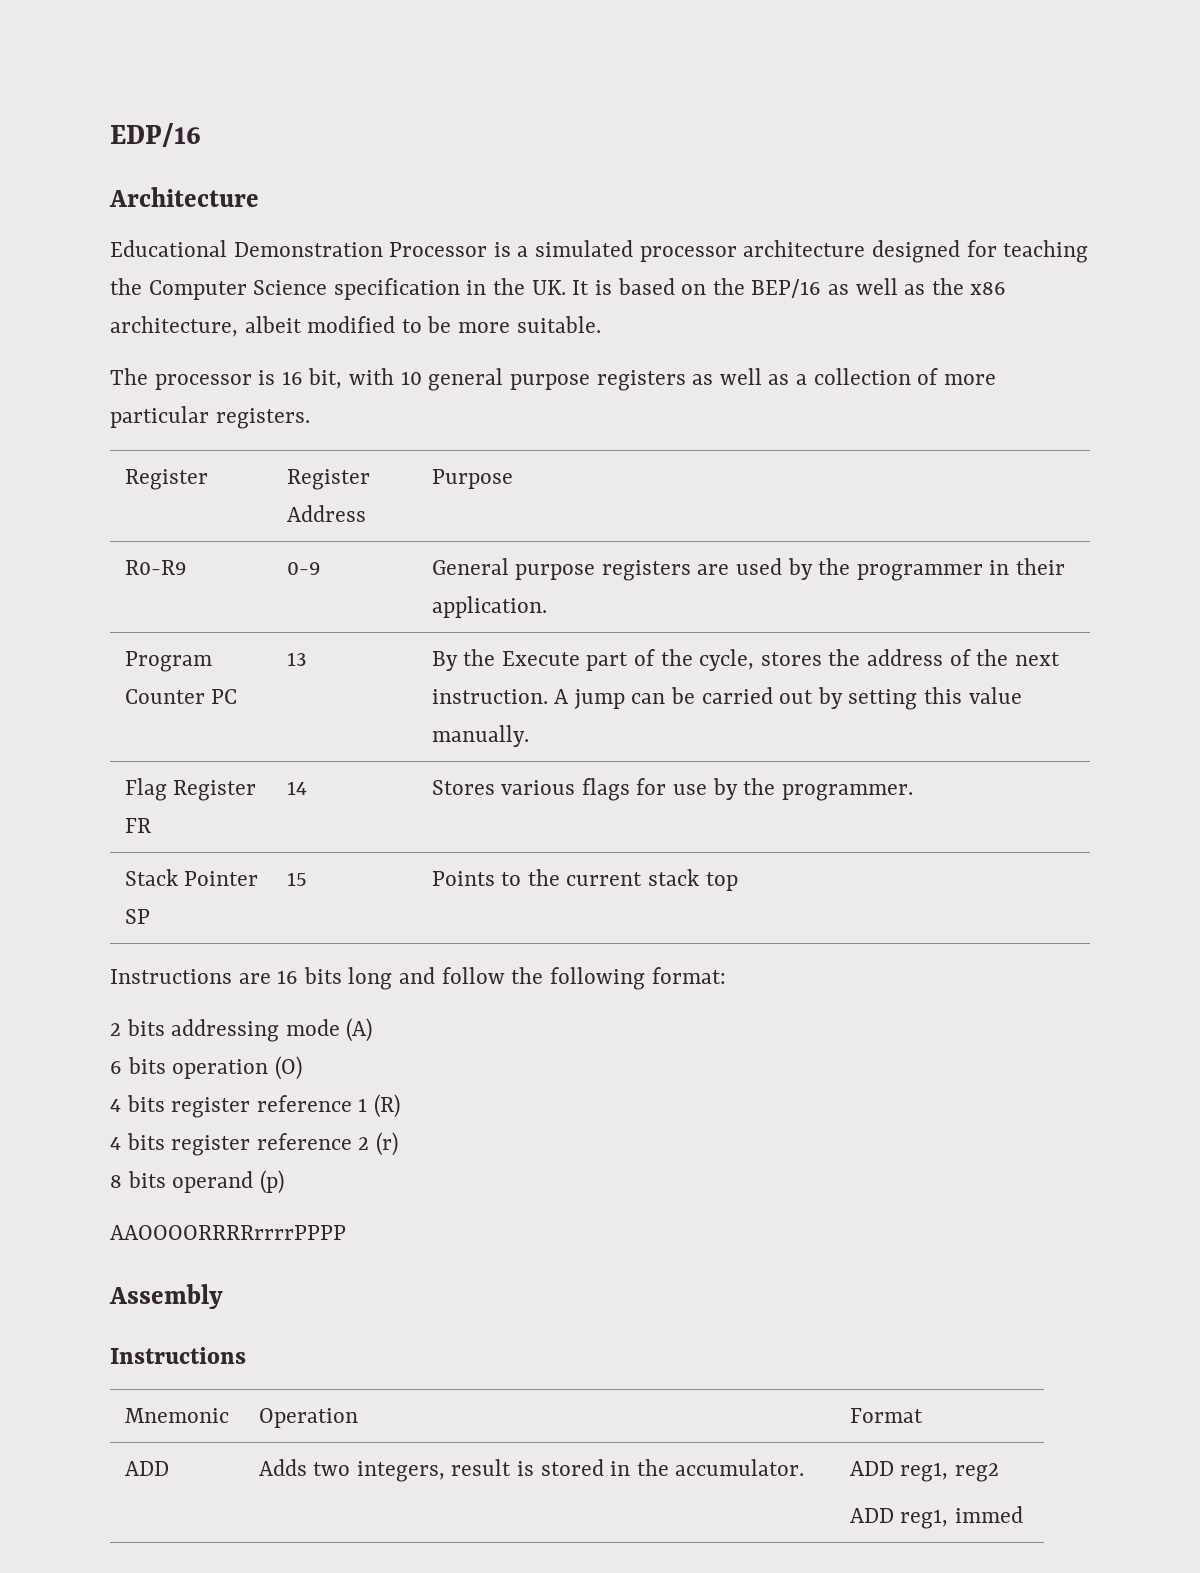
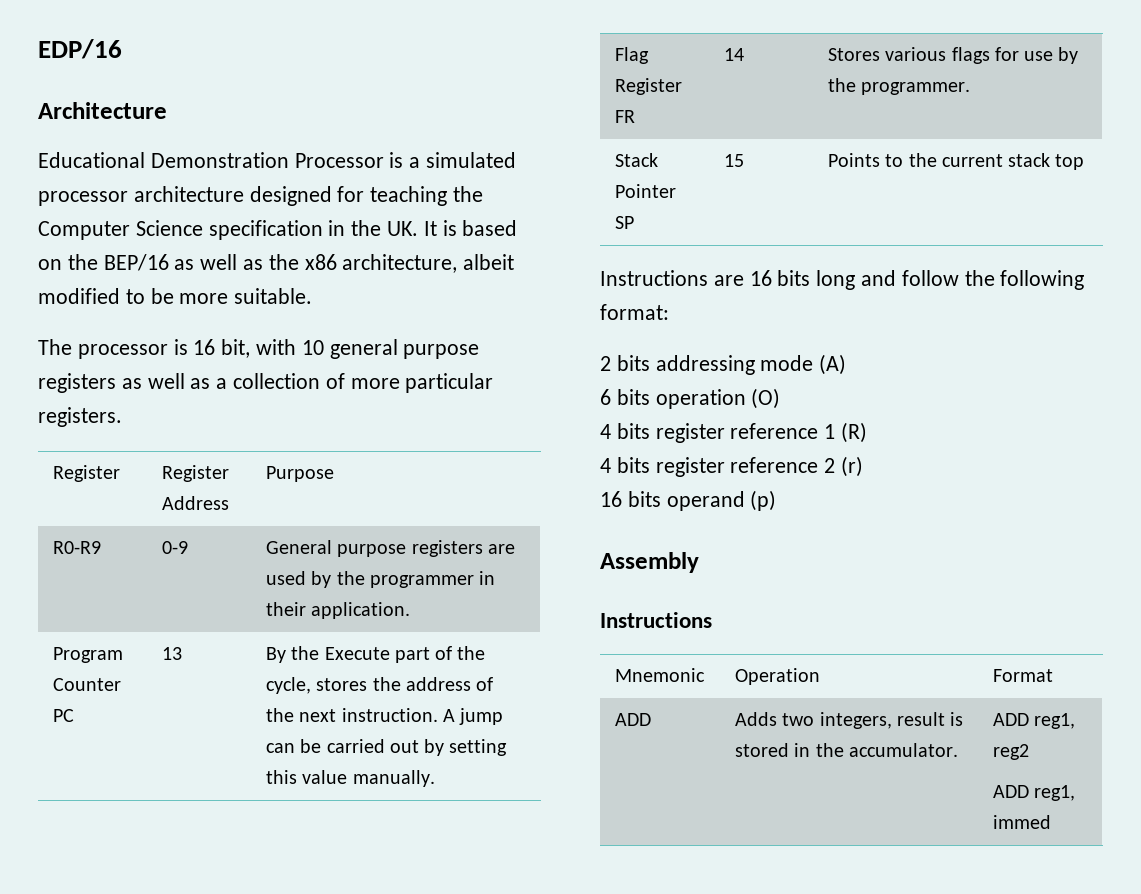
- 8 bits operand (p)
+ 16 bits operand (p)
- AAOOOORRRRrrrrPPPP

